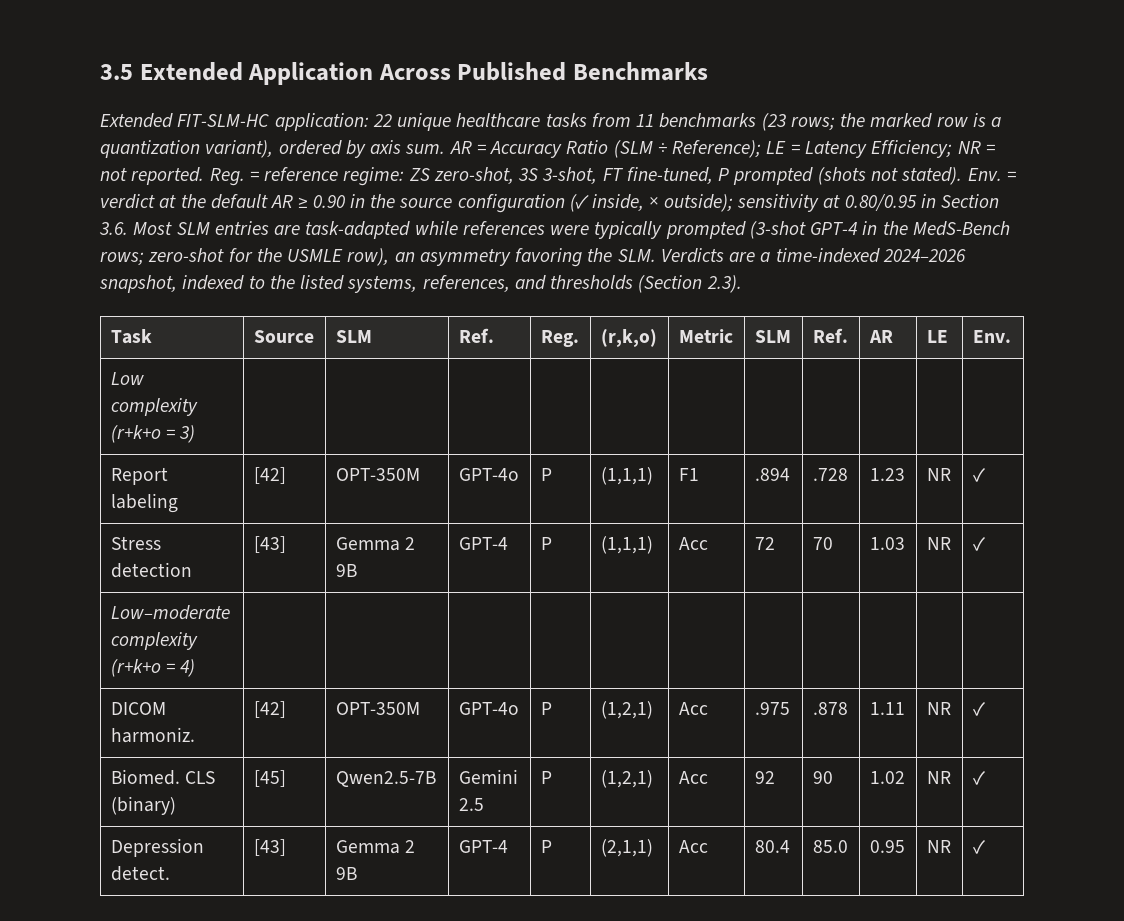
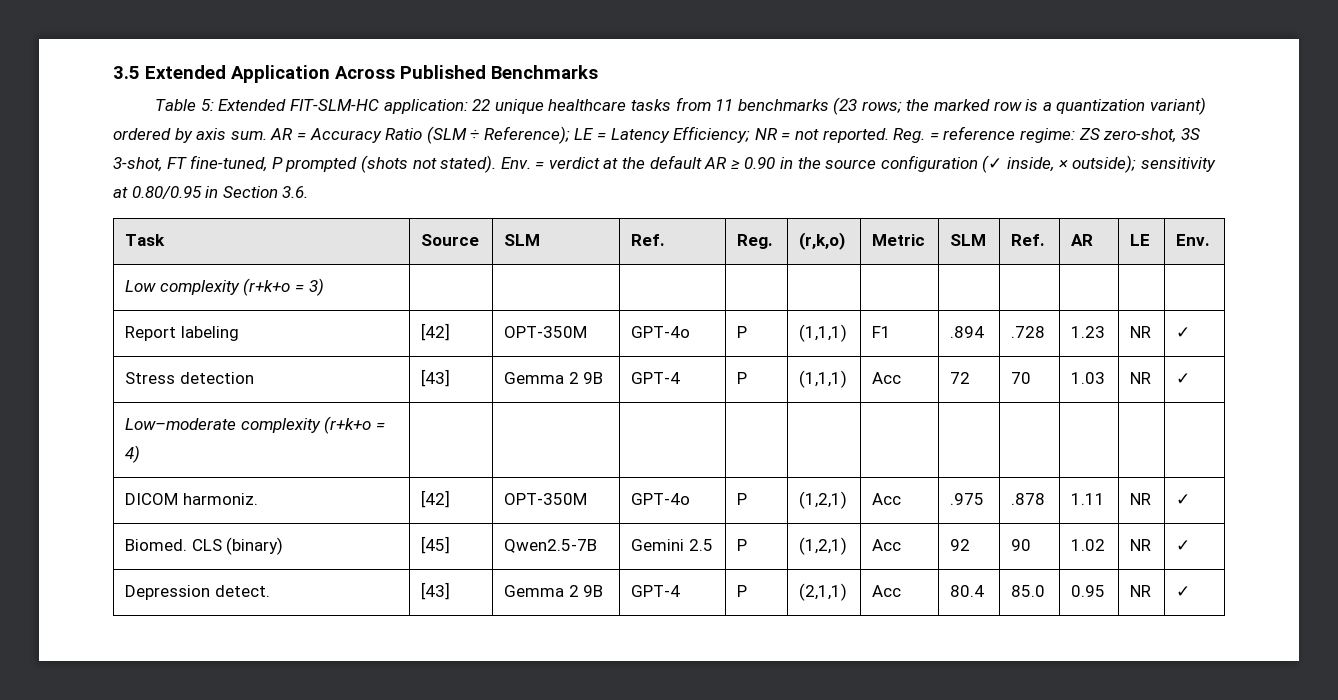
- Extended FIT-SLM-HC application: 22 unique healthcare tasks from 11 benchmarks (23 rows; the marked row is a quantization variant), ordered by axis sum.
+ Table 5: Extended FIT-SLM-HC application: 22 unique healthcare tasks from 11 benchmarks (23 rows; the marked row is a quantization variant) ordered by axis sum.
- Env. = verdict at the default AR ≥ 0.90 in the source configuration (✓ inside, × outside); sensitivity at 0.80/0.95 in Section 3.6. Most SLM entries are task-adapted while references were typically prompted (3-shot GPT-4 in the MedS-Bench rows; zero-shot for the USMLE row), an asymmetry favoring the SLM. Verdicts are a time-indexed 2024–2026 snapshot, indexed to the listed systems, references, and thresholds (Section 2.3).
+ Env. = verdict at the default AR ≥ 0.90 in the source configuration (✓ inside, × outside); sensitivity at 0.80/0.95 in Section 3.6.

